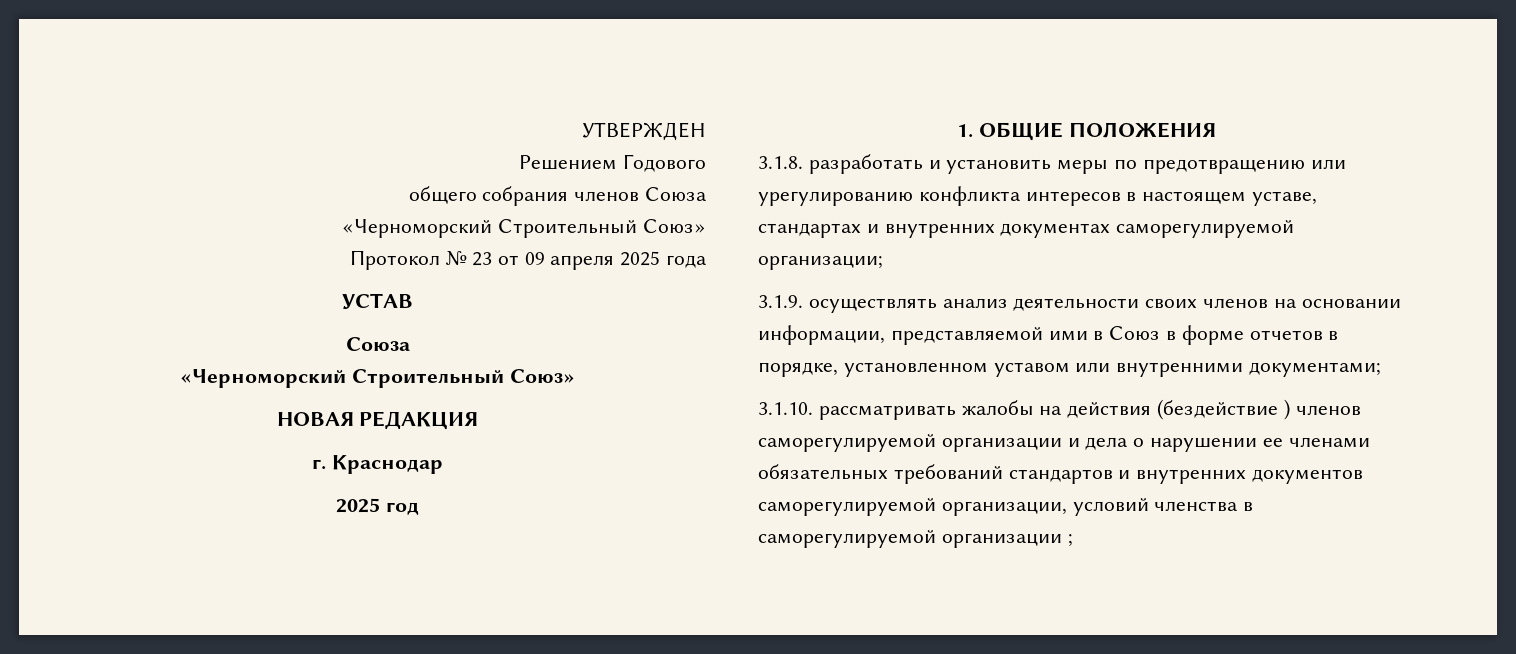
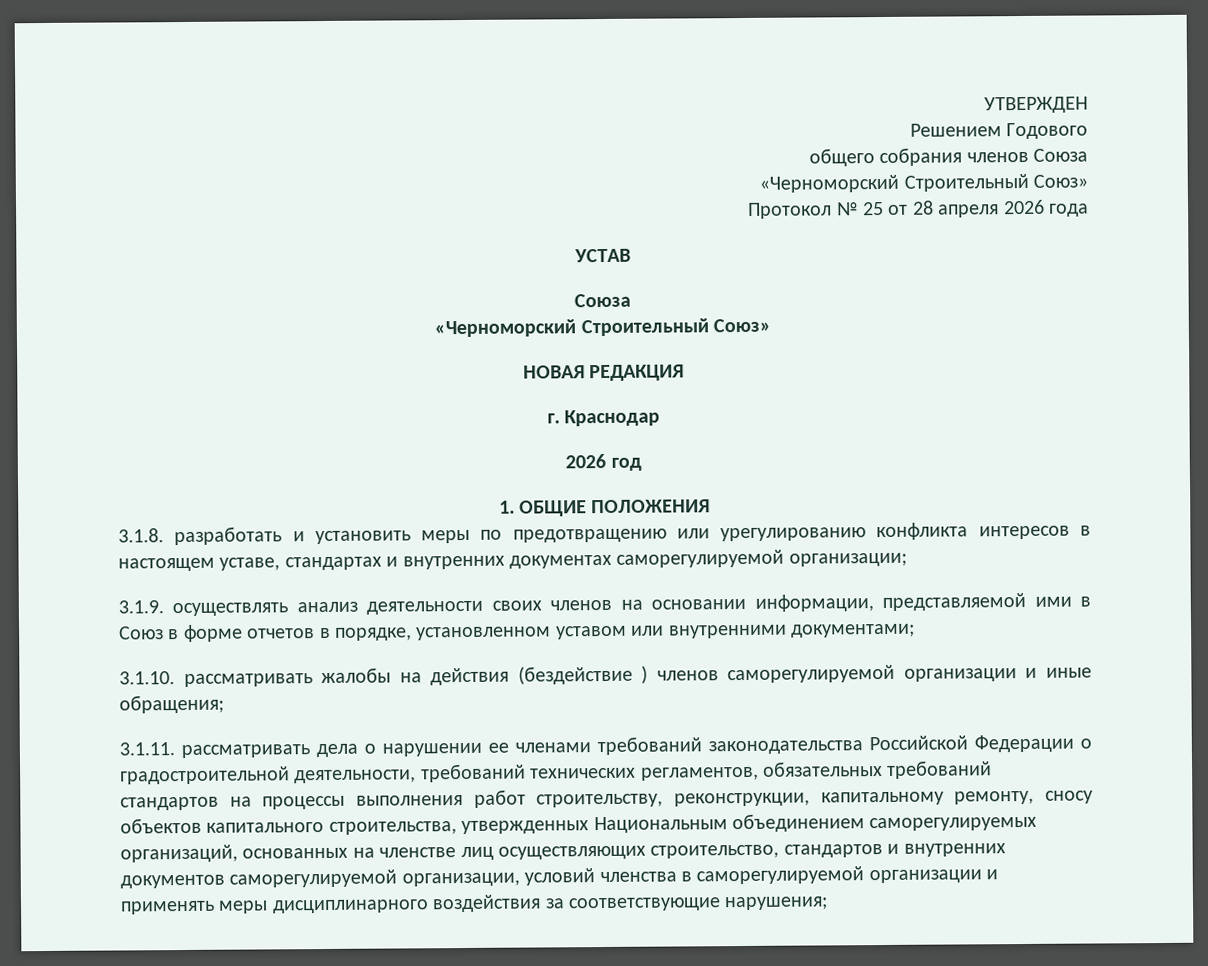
- Протокол № 23 от 09 апреля 2025 года
+ Протокол № 25 от 28 апреля 2026 года
- 2025 год
+ 2026 год
- 3.1.10. рассматривать жалобы на действия (бездействие ) членов саморегулируемой организации и дела о нарушении ее членами обязательных требований стандартов и внутренних документов саморегулируемой организации, условий членства в саморегулируемой организации ;
+ 3.1.10. рассматривать жалобы на действия (бездействие ) членов саморегулируемой организации и иные обращения;
+ 3.1.11. рассматривать дела о нарушении ее членами требований законодательства Российской Федерации о градостроительной деятельности, требований технических регламентов, обязательных требований стандартов на процессы выполнения работ строительству, реконструкции, капитальному ремонту, сносу объектов капитального строительства, утвержденных Национальным объединением саморегулируемых организаций, основанных на членстве лиц осуществляющих строительство, стандартов и внутренних документов саморегулируемой организации, условий членства в саморегулируемой организации и применять меры дисциплинарного воздействия за соответствующие нарушения;

